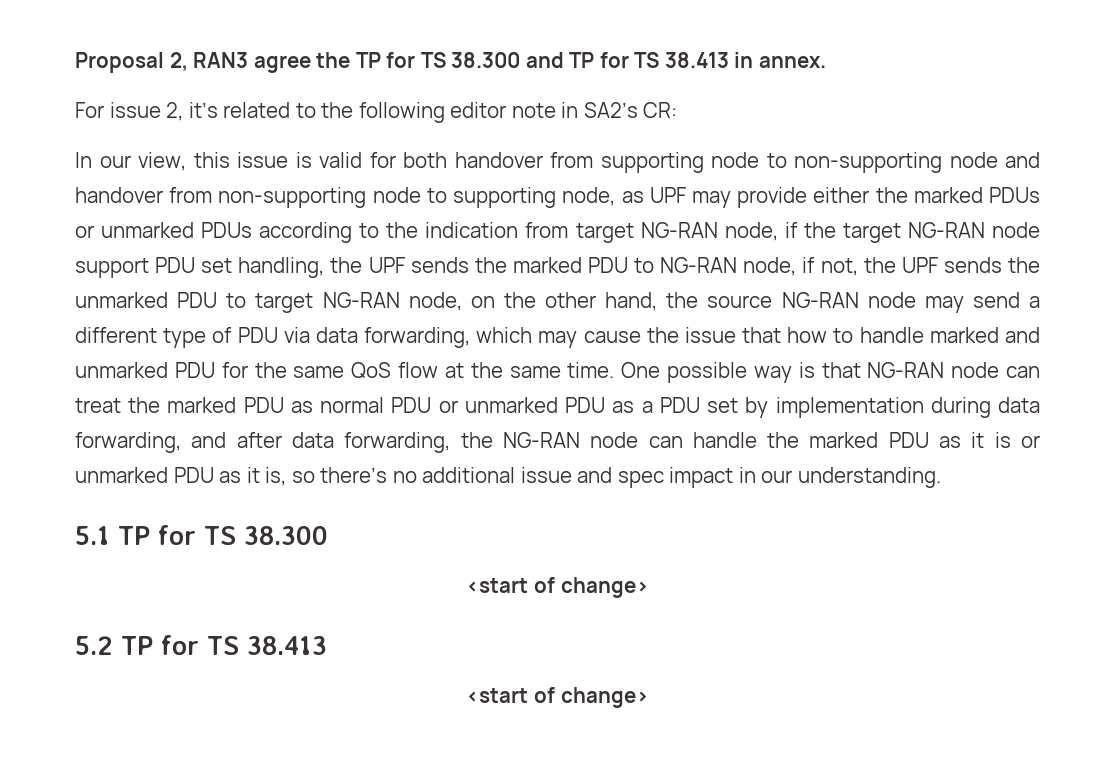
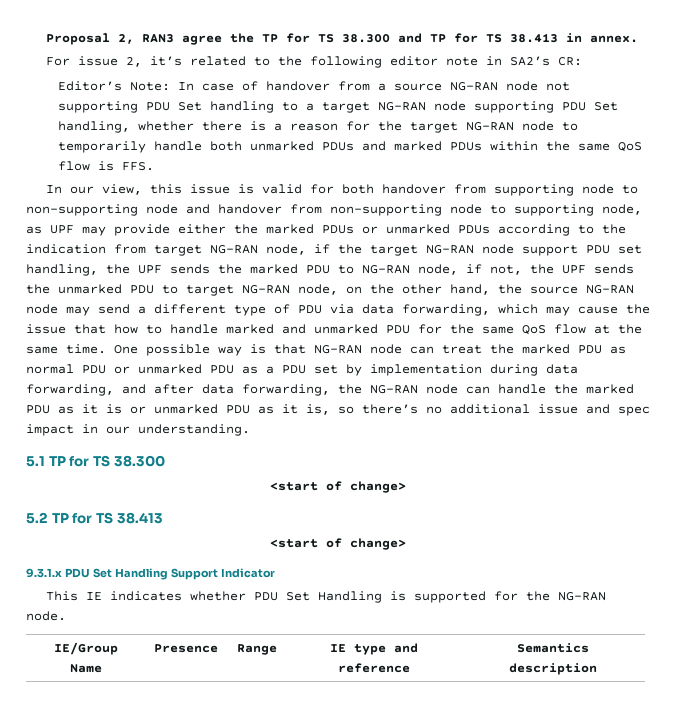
+ Editor’s Note: In case of handover from a source NG-RAN node not supporting PDU Set handling to a target NG-RAN node supporting PDU Set handling, whether there is a reason for the target NG-RAN node to temporarily handle both unmarked PDUs and marked PDUs within the same QoS flow is FFS.
+ 9.3.1.x PDU Set Handling Support Indicator
+ This IE indicates whether PDU Set Handling is supported for the NG-RAN node.
+ IE/Group Name | Presence | Range | IE type and reference | Semantics description

